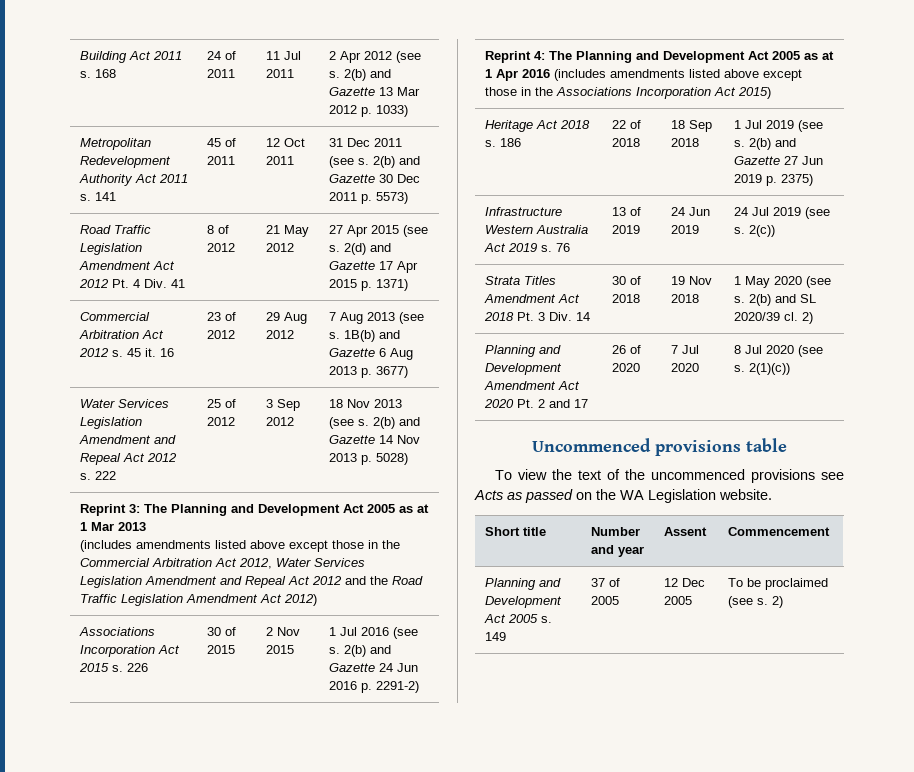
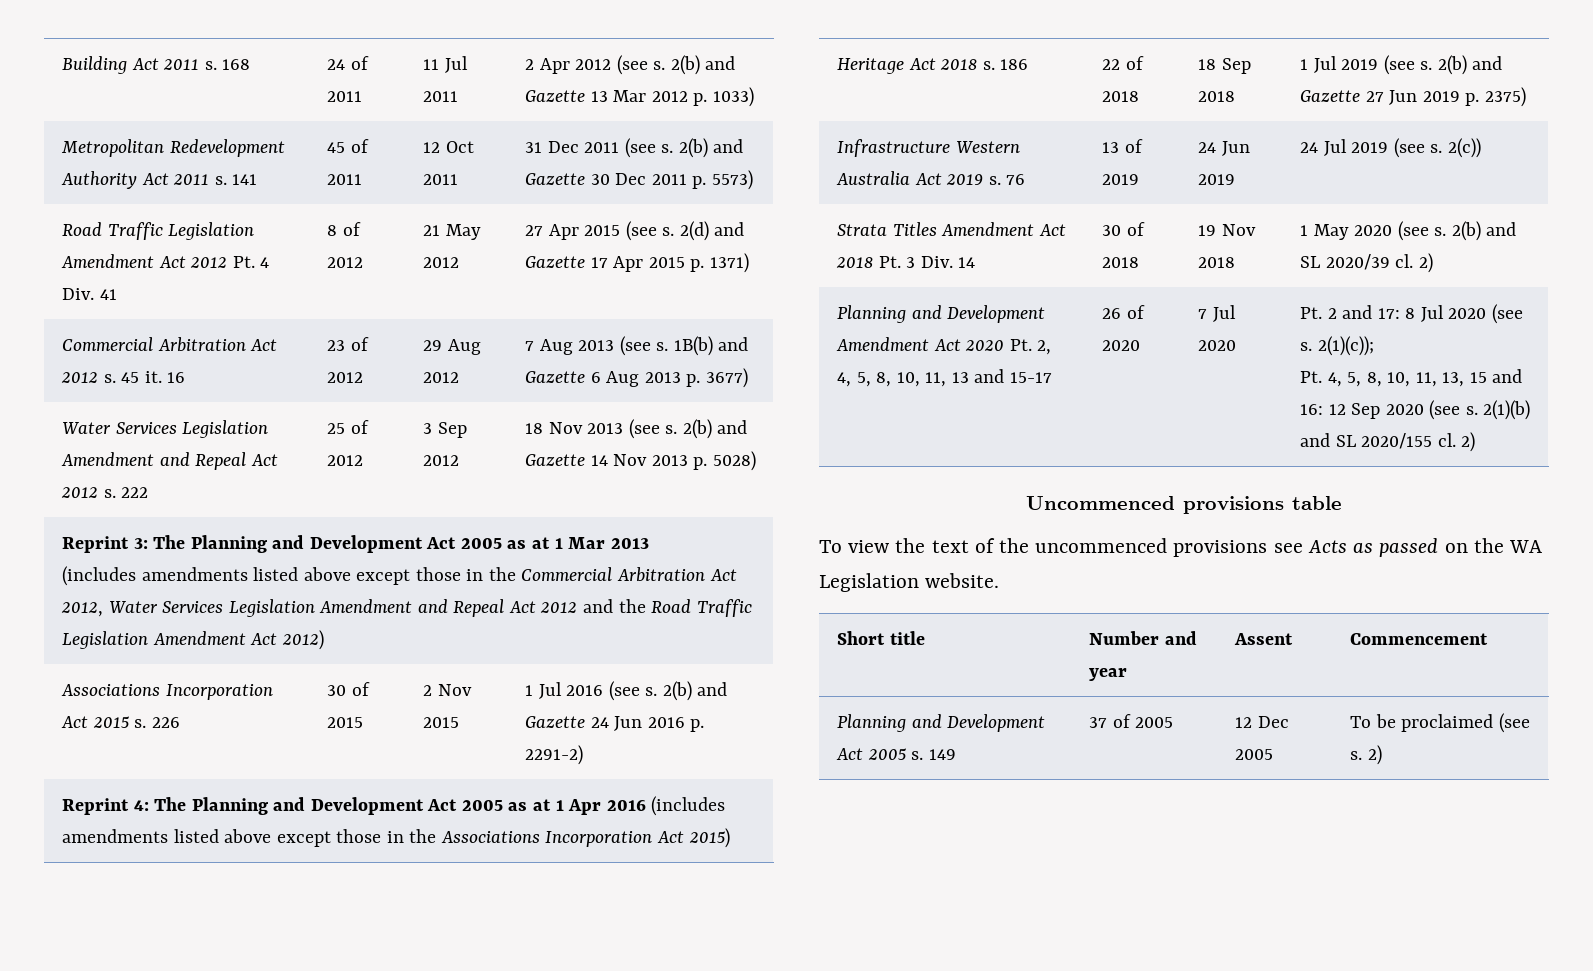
- Planning and Development Amendment Act 2020 Pt. 2 and 17
+ Planning and Development Amendment Act 2020 Pt. 2, 4, 5, 8, 10, 11, 13 and 15-17
- 8 Jul 2020 (see s.
+ Pt. 2 and 17: 8 Jul 2020 (see s.
- 2(1)(c))
+ 2(1)(c));
+ Pt. 4, 5, 8, 10, 11, 13, 15 and 16: 12 Sep 2020 (see s. 2(1)(b) and SL 2020/155 cl. 2)

